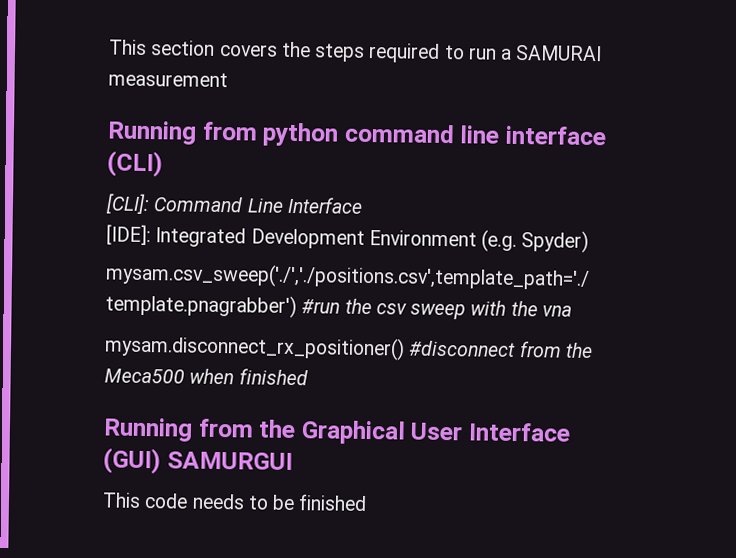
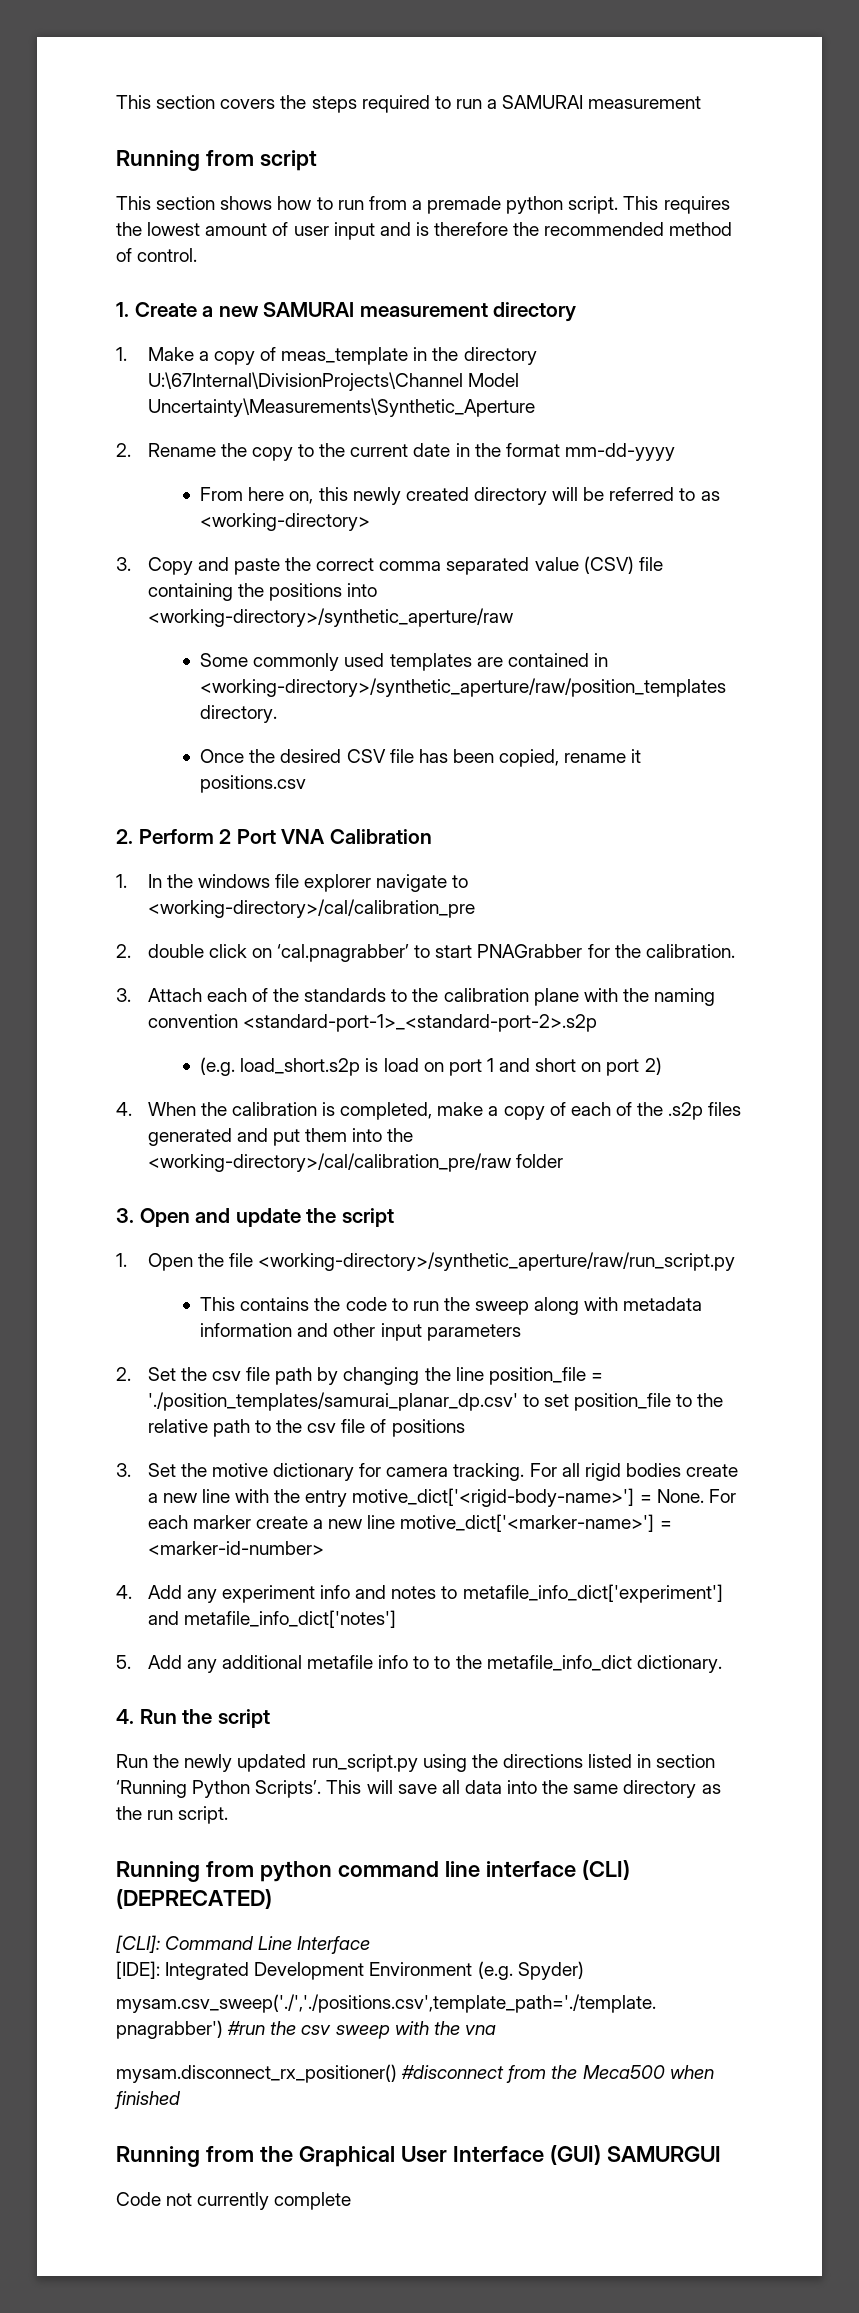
+ Running from script
+ This section shows how to run from a premade python script. This requires the lowest amount of user input and is therefore the recommended method of control.
+ 1. Create a new SAMURAI measurement directory
+ 1. Make a copy of meas_template in the directory U:\67Internal\DivisionProjects\Channel Model Uncertainty\Measurements\Synthetic_Aperture
+ 2. Rename the copy to the current date in the format mm-dd-yyyy
+ From here on, this newly created directory will be referred to as <working-directory>
+ 3. Copy and paste the correct comma separated value (CSV) file containing the positions into <working-directory>/synthetic_aperture/raw
+ Some commonly used templates are contained in <working-directory>/synthetic_aperture/raw/position_templates directory.
+ Once the desired CSV file has been copied, rename it positions.csv
+ 2. Perform 2 Port VNA Calibration
+ 1. In the windows file explorer navigate to <working-directory>/cal/calibration_pre
+ 2. double click on ‘cal.pnagrabber’ to start PNAGrabber for the calibration.
+ 3. Attach each of the standards to the calibration plane with the naming convention <standard-port-1>_<standard-port-2>.s2p
+ (e.g. load_short.s2p is load on port 1 and short on port 2)
+ 4. When the calibration is completed, make a copy of each of the .s2p files generated and put them into the <working-directory>/cal/calibration_pre/raw folder
+ 3. Open and update the script
+ 1. Open the file <working-directory>/synthetic_aperture/raw/run_script.py
+ This contains the code to run the sweep along with metadata information and other input parameters
+ 2. Set the csv file path by changing the line position_file = './position_templates/samurai_planar_dp.csv' to set position_file to the relative path to the csv file of positions
+ 3. Set the motive dictionary for camera tracking. For all rigid bodies create a new line with the entry motive_dict['<rigid-body-name>'] = None. For each marker create a new line motive_dict['<marker-name>'] = <marker-id-number>
+ 4. Add any experiment info and notes to metafile_info_dict['experiment'] and metafile_info_dict['notes']
+ 5. Add any additional metafile info to to the metafile_info_dict dictionary.
+ 4. Run the script
+ Run the newly updated run_script.py using the directions listed in section ‘Running Python Scripts’. This will save all data into the same directory as the run script.
- Running from python command line interface (CLI)
+ Running from python command line interface (CLI) (DEPRECATED)
- This code needs to be finished
+ Code not currently complete

